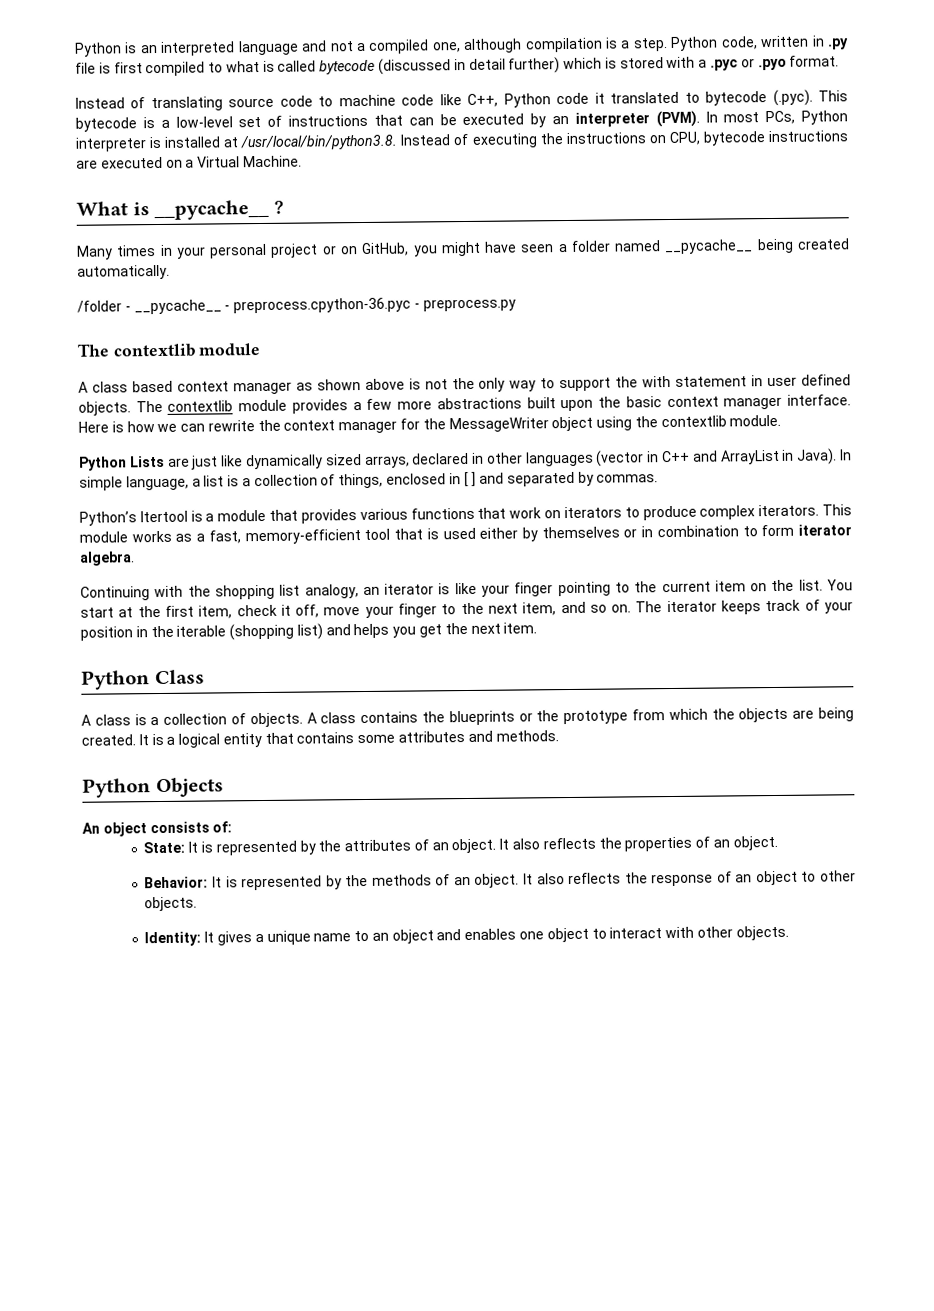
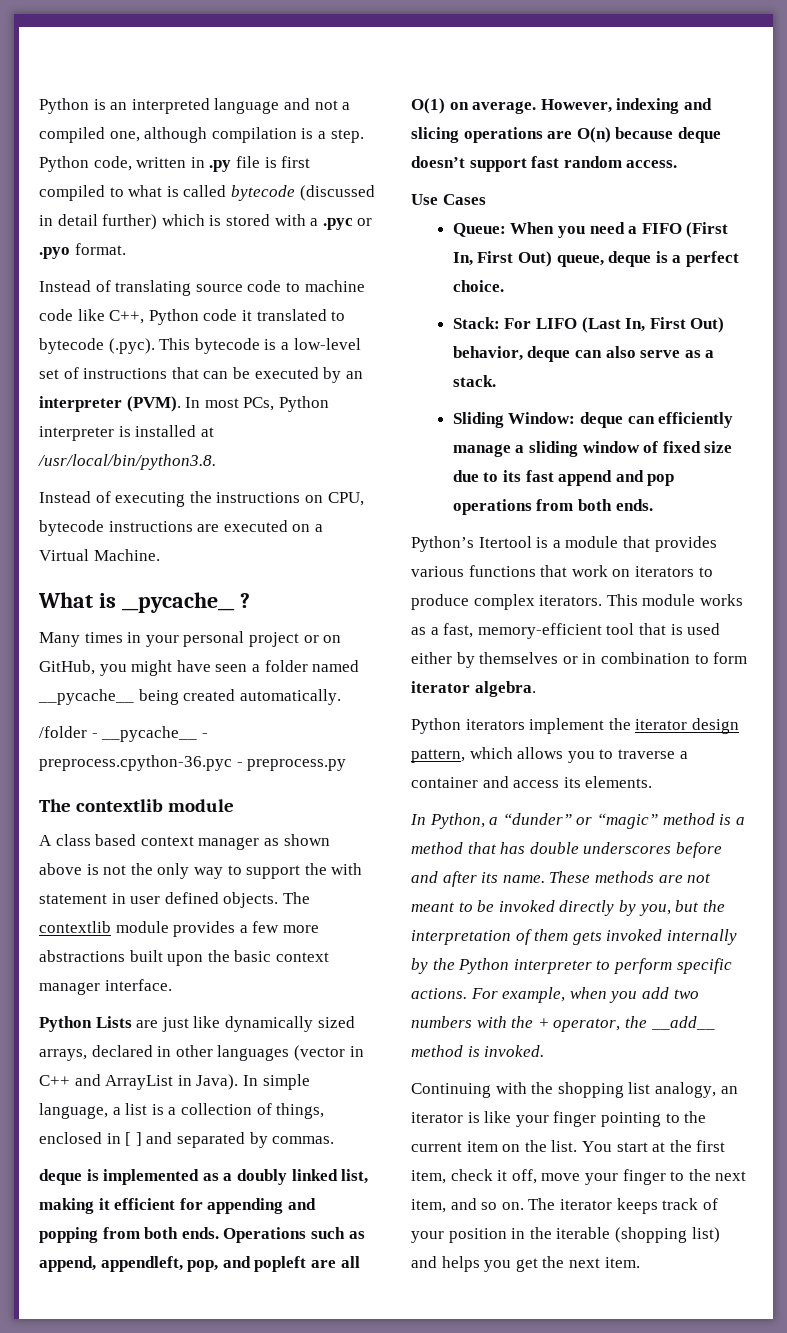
- In most PCs, Python interpreter is installed at /usr/local/bin/python3.8. Instead of executing the instructions on CPU, bytecode instructions are executed on a Virtual Machine.
+ In most PCs, Python interpreter is installed at /usr/local/bin/python3.8.
+ Instead of executing the instructions on CPU, bytecode instructions are executed on a Virtual Machine.
- Here is how we can rewrite the context manager for the MessageWriter object using the contextlib module.
+ deque is implemented as a doubly linked list, making it efficient for appending and popping from both ends. Operations such as append, appendleft, pop, and popleft are all O(1) on average. However, indexing and slicing operations are O(n) because deque doesn’t support fast random access.
+ Use Cases
+ Queue: When you need a FIFO (First In, First Out) queue, deque is a perfect choice.
+ Stack: For LIFO (Last In, First Out) behavior, deque can also serve as a stack.
+ Sliding Window: deque can efficiently manage a sliding window of fixed size due to its fast append and pop operations from both ends.
+ Python iterators implement the iterator design pattern, which allows you to traverse a container and access its elements.
+ In Python, a “dunder” or “magic” method is a method that has double underscores before and after its name. These methods are not meant to be invoked directly by you, but the interpretation of them gets invoked internally by the Python interpreter to perform specific actions. For example, when you add two numbers with the + operator, the __add__ method is invoked.
- Python Class
- A class is a collection of objects. A class contains the blueprints or the prototype from which the objects are being created. It is a logical entity that contains some attributes and methods.
- Python Objects
- An object consists of:
- State: It is represented by the attributes of an object. It also reflects the properties of an object.
- Behavior: It is represented by the methods of an object. It also reflects the response of an object to other objects.
- Identity: It gives a unique name to an object and enables one object to interact with other objects.

